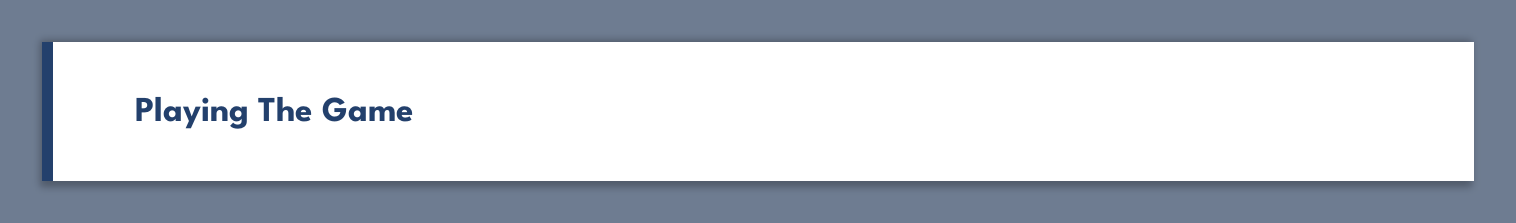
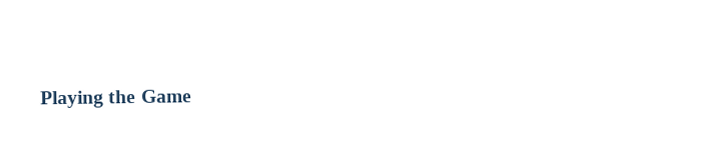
- Playing The Game
+ Playing the Game

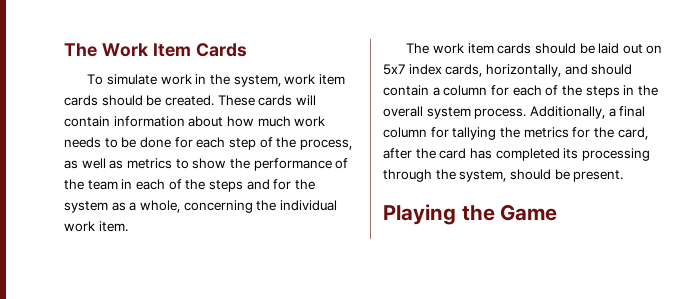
+ The Work Item Cards
+ To simulate work in the system, work item cards should be created. These cards will contain information about how much work needs to be done for each step of the process, as well as metrics to show the performance of the team in each of the steps and for the system as a whole, concerning the individual work item.
+ The work item cards should be laid out on 5x7 index cards, horizontally, and should contain a column for each of the steps in the overall system process. Additionally, a final column for tallying the metrics for the card, after the card has completed its processing through the system, should be present.

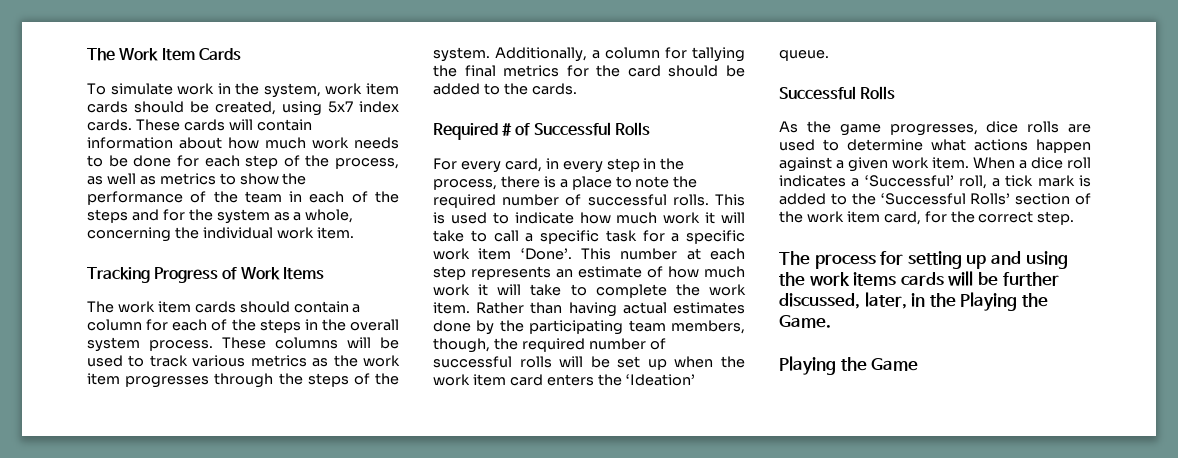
- To simulate work in the system, work item cards should be created.
+ To simulate work in the system, work item cards should be created, using 5x7 index cards.
+ Tracking Progress of Work Items
- The work item cards should be laid out on 5x7 index cards, horizontally, and should contain a column for each of the steps in the overall system process.
+ The work item cards should contain a column for each of the steps in the overall system process.
+ These columns will be used to track various metrics as the work item progresses through the steps of the system.
- Additionally, a final column for tallying the metrics for the card, after the card has completed its processing through the system, should be present.
+ Additionally, a column for tallying the final metrics for the card should be added to the cards.
+ Required # of Successful Rolls
+ For every card, in every step in the process, there is a place to note the required number of successful rolls. This is used to indicate how much work it will take to call a specific task for a specific work item ‘Done’. This number at each step represents an estimate of how much work it will take to complete the work item. Rather than having actual estimates done by the participating team members, though, the required number of successful rolls will be set up when the work item card enters the ‘Ideation’ queue.
+ Successful Rolls
+ As the game progresses, dice rolls are used to determine what actions happen against a given work item. When a dice roll indicates a ‘Successful’ roll, a tick mark is added to the ‘Successful Rolls’ section of the work item card, for the correct step.
+ The process for setting up and using the work items cards will be further discussed, later, in the Playing the Game.

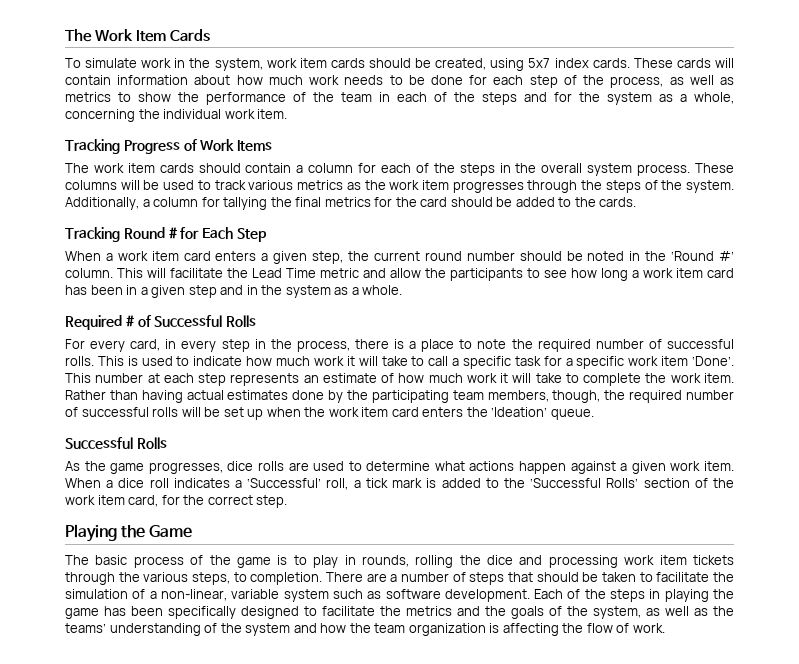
+ Tracking Round # for Each Step
+ When a work item card enters a given step, the current round number should be noted in the ‘Round #’ column. This will facilitate the Lead Time metric and allow the participants to see how long a work item card has been in a given step and in the system as a whole.
- The process for setting up and using the work items cards will be further discussed, later, in the Playing the Game.
  Playing the Game
+ The basic process of the game is to play in rounds, rolling the dice and processing work item tickets through the various steps, to completion. There are a number of steps that should be taken to facilitate the simulation of a non-linear, variable system such as software development. Each of the steps in playing the game has been specifically designed to facilitate the metrics and the goals of the system, as well as the teams’ understanding of the system and how the team organization is affecting the flow of work.

